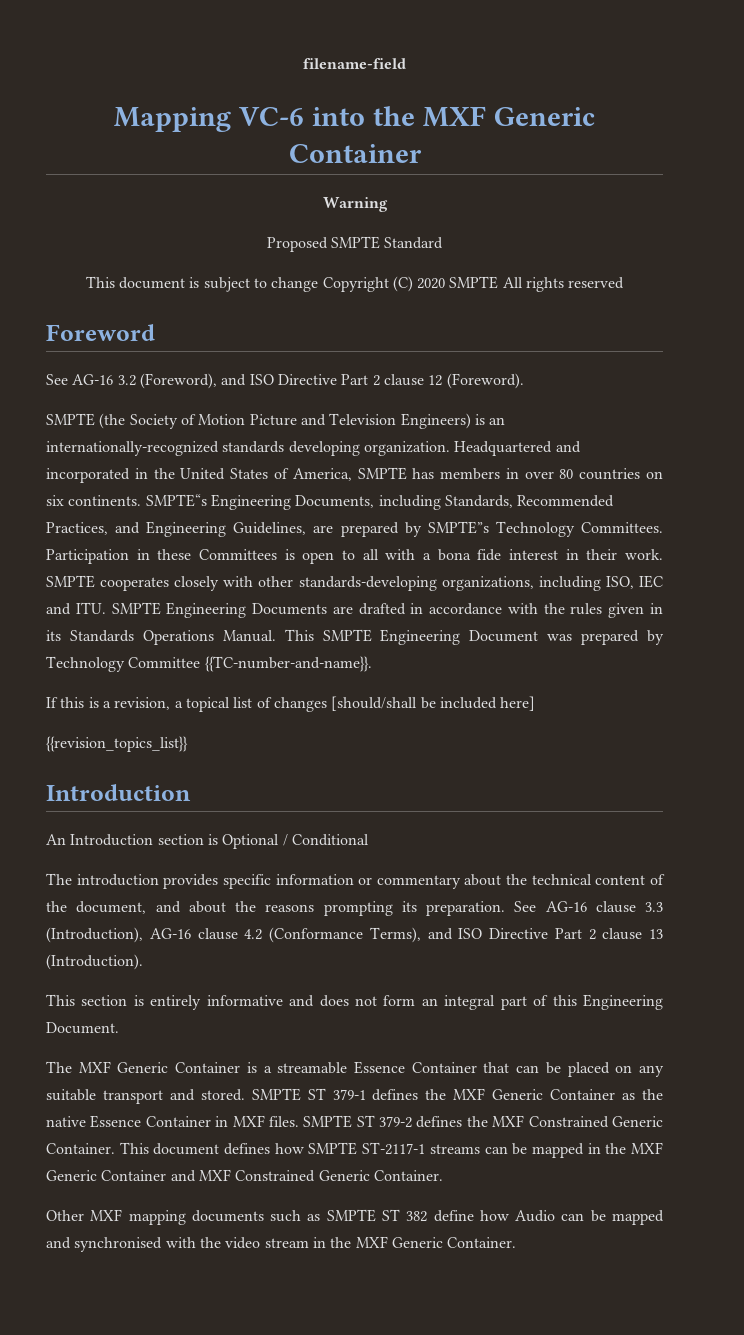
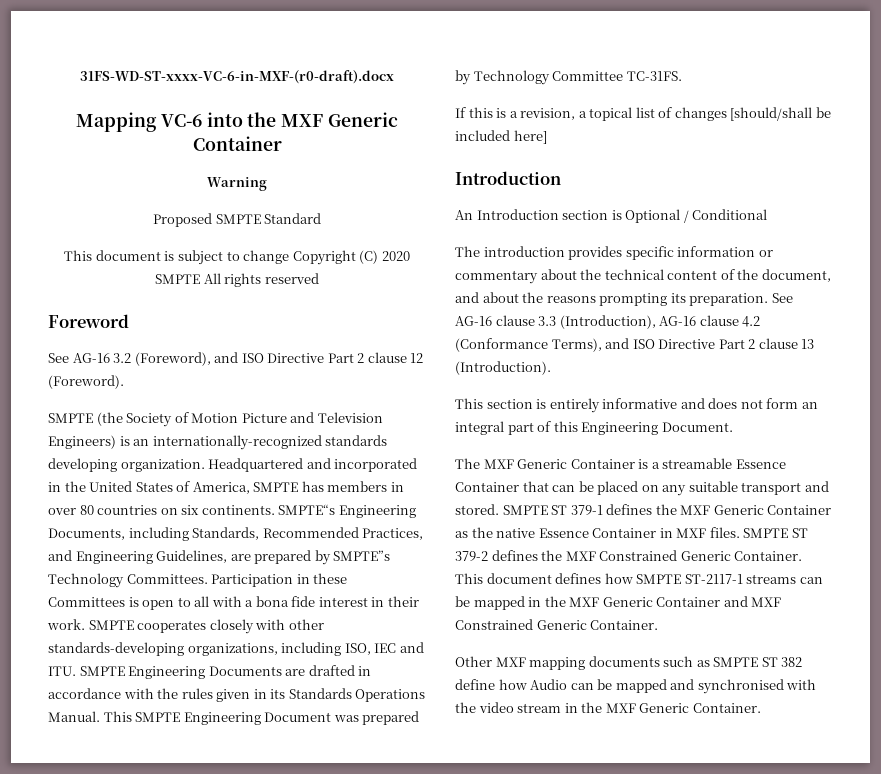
- filename-field
+ 31FS-WD-ST-xxxx-VC-6-in-MXF-(r0-draft).docx
- This SMPTE Engineering Document was prepared by Technology Committee {{TC-number-and-name}}.
+ This SMPTE Engineering Document was prepared by Technology Committee TC-31FS.
- {{revision_topics_list}}

